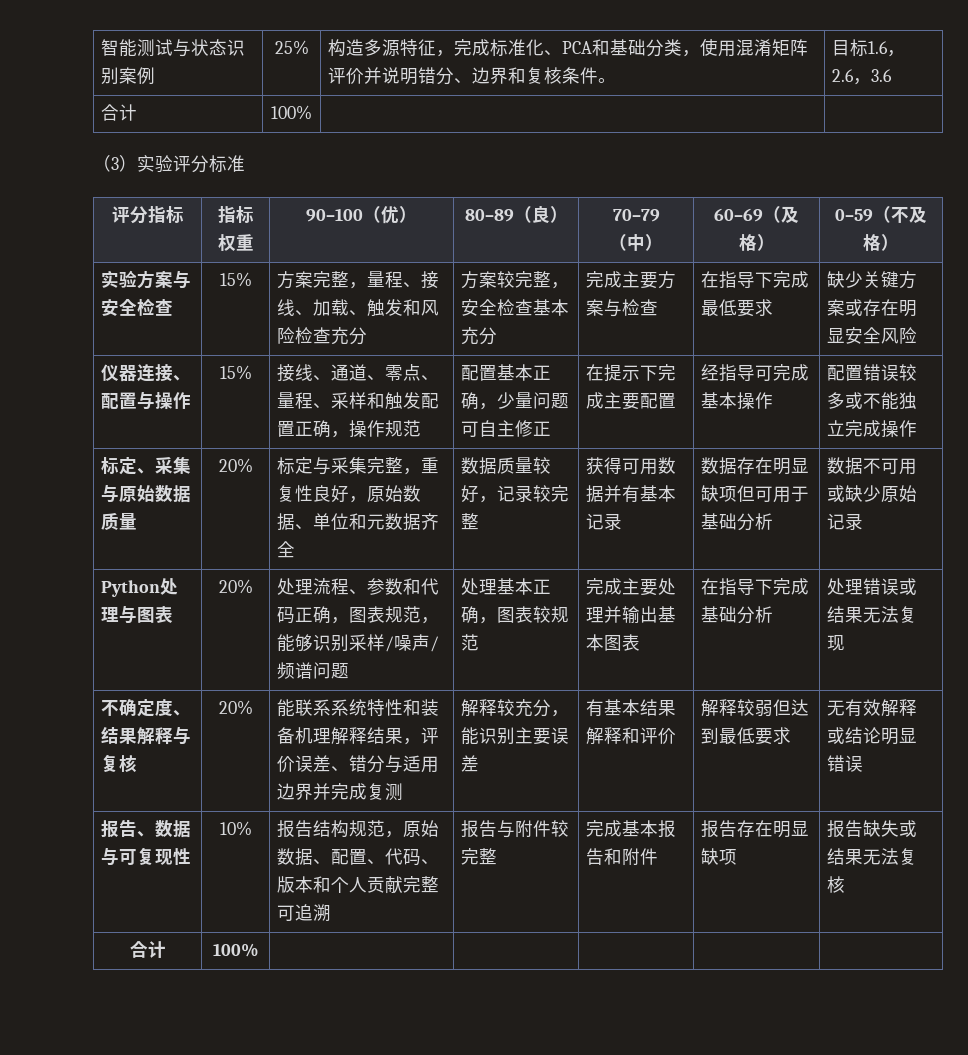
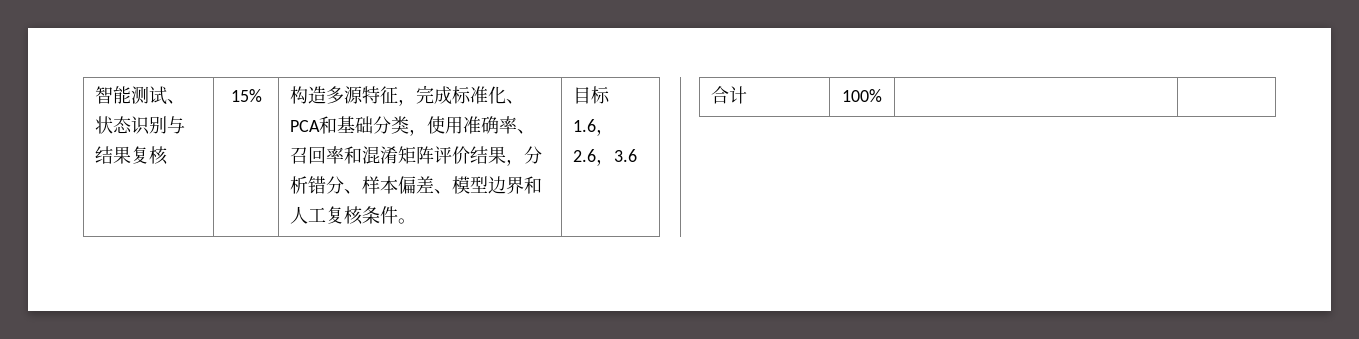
- 智能测试与状态识别案例 | 25%
+ 智能测试、状态识别与结果复核 | 15%
- 构造多源特征，完成标准化、PCA和基础分类，使用混淆矩阵评价并说明错分、边界和复核条件。
+ 构造多源特征，完成标准化、PCA和基础分类，使用准确率、召回率和混淆矩阵评价结果，分析错分、样本偏差、模型边界和人工复核条件。
- （3）实验评分标准
- 评分指标 | 指标权重 | 90–100（优） | 80–89（良） | 70–79（中） | 60–69（及格） | 0–59（不及格）
- 实验方案与安全检查 | 15% | 方案完整，量程、接线、加载、触发和风险检查充分 | 方案较完整，安全检查基本充分 | 完成主要方案与检查 | 在指导下完成最低要求 | 缺少关键方案或存在明显安全风险
- 仪器连接、配置与操作 | 15% | 接线、通道、零点、量程、采样和触发配置正确，操作规范 | 配置基本正确，少量问题可自主修正 | 在提示下完成主要配置 | 经指导可完成基本操作 | 配置错误较多或不能独立完成操作
- 标定、采集与原始数据质量 | 20% | 标定与采集完整，重复性良好，原始数据、单位和元数据齐全 | 数据质量较好，记录较完整 | 获得可用数据并有基本记录 | 数据存在明显缺项但可用于基础分析 | 数据不可用或缺少原始记录
- Python处理与图表 | 20% | 处理流程、参数和代码正确，图表规范，能够识别采样/噪声/频谱问题 | 处理基本正确，图表较规范 | 完成主要处理并输出基本图表 | 在指导下完成基础分析 | 处理错误或结果无法复现
- 不确定度、结果解释与复核 | 20% | 能联系系统特性和装备机理解释结果，评价误差、错分与适用边界并完成复测 | 解释较充分，能识别主要误差 | 有基本结果解释和评价 | 解释较弱但达到最低要求 | 无有效解释或结论明显错误
- 报告、数据与可复现性 | 10% | 报告结构规范，原始数据、配置、代码、版本和个人贡献完整可追溯 | 报告与附件较完整 | 完成基本报告和附件 | 报告存在明显缺项 | 报告缺失或结果无法复核
- 合计 | 100% | | | | |

